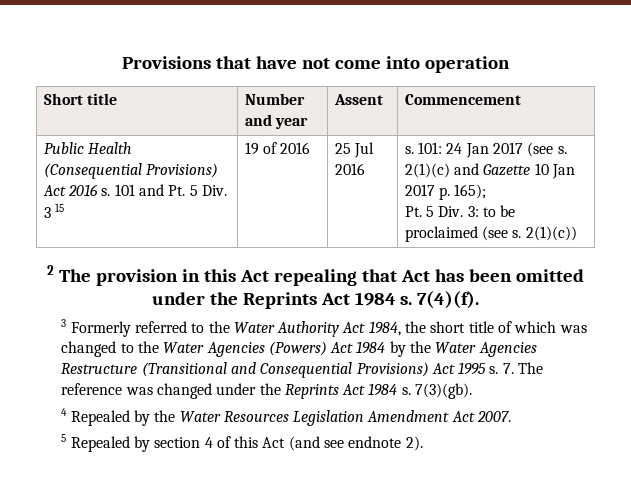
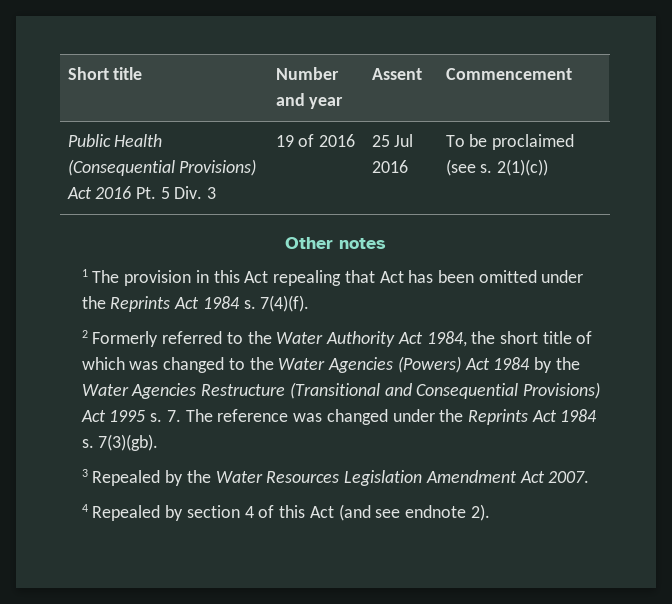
- Provisions that have not come into operation
- Public Health (Consequential Provisions) Act 2016 s. 101 and Pt. 5 Div. 3 15
+ Public Health (Consequential Provisions) Act 2016 Pt. 5 Div. 3
- s. 101: 24 Jan 2017 (see s. 2(1)(c) and Gazette 10 Jan 2017 p. 165);
- Pt. 5 Div. 3: to be proclaimed (see s.
+ To be proclaimed (see s.
- 2 The provision in this Act repealing that Act has been omitted under the Reprints Act 1984 s.
+ Other notes
+ 1 The provision in this Act repealing that Act has been omitted under the Reprints Act 1984 s.
- 3 Formerly referred to the Water Authority Act 1984, the short title of which was changed to the Water Agencies (Powers) Act 1984 by the Water Agencies Restructure (Transitional and Consequential Provisions) Act 1995 s.
+ 2 Formerly referred to the Water Authority Act 1984, the short title of which was changed to the Water Agencies (Powers) Act 1984 by the Water Agencies Restructure (Transitional and Consequential Provisions) Act 1995 s.
- 4 Repealed by the Water Resources Legislation Amendment Act 2007.
+ 3 Repealed by the Water Resources Legislation Amendment Act 2007.
- 5 Repealed by section 4 of this Act (and see endnote 2).
+ 4 Repealed by section 4 of this Act (and see endnote 2).

